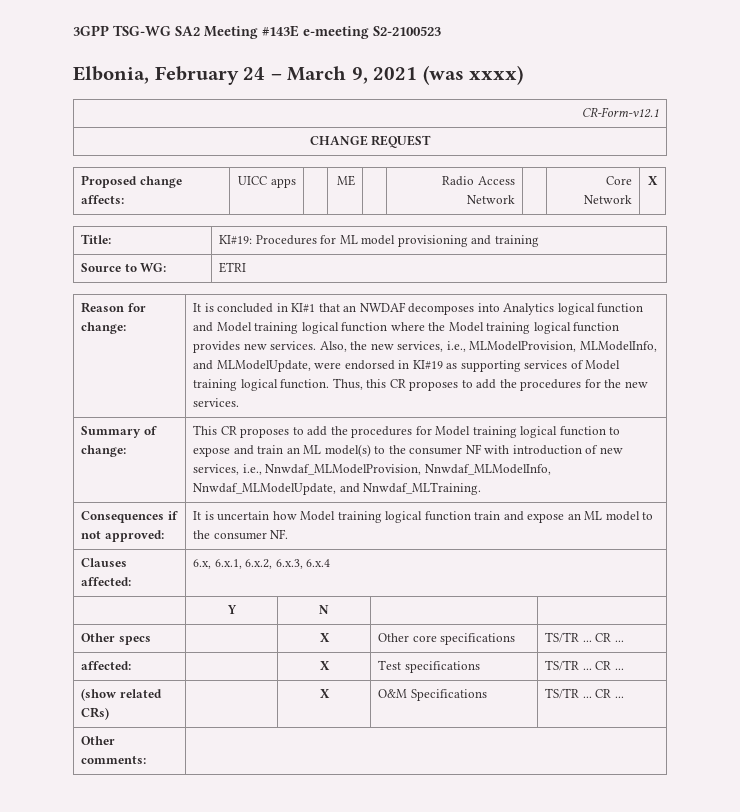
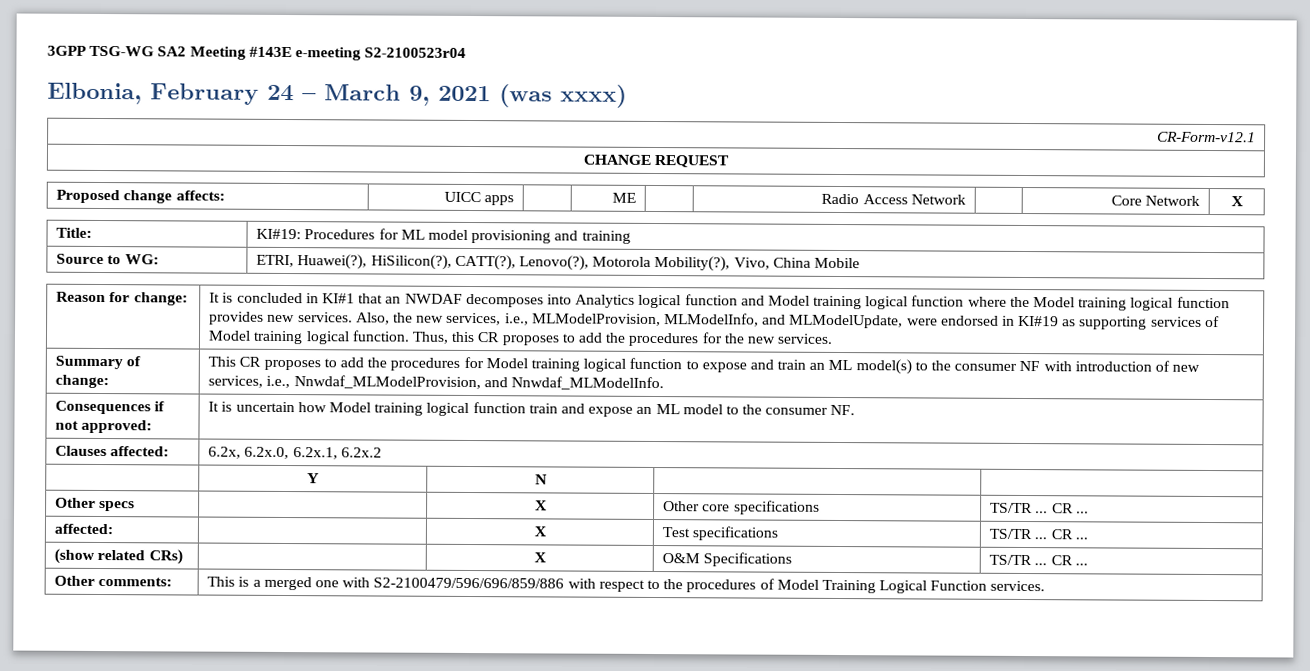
- 3GPP TSG-WG SA2 Meeting #143E e-meeting S2-2100523
+ 3GPP TSG-WG SA2 Meeting #143E e-meeting S2-2100523r04
- Source to WG: | ETRI
+ Source to WG: | ETRI, Huawei(?), HiSilicon(?), CATT(?), Lenovo(?), Motorola Mobility(?), Vivo, China Mobile
- Summary of change: | This CR proposes to add the procedures for Model training logical function to expose and train an ML model(s) to the consumer NF with introduction of new services, i.e., Nnwdaf_MLModelProvision, Nnwdaf_MLModelInfo, Nnwdaf_MLModelUpdate, and Nnwdaf_MLTraining.
+ Summary of change: | This CR proposes to add the procedures for Model training logical function to expose and train an ML model(s) to the consumer NF with introduction of new services, i.e., Nnwdaf_MLModelProvision, and Nnwdaf_MLModelInfo.
- Clauses affected: | 6.x, 6.x.1, 6.x.2, 6.x.3, 6.x.4
+ Clauses affected: | 6.2x, 6.2x.0, 6.2x.1, 6.2x.2
- Other comments: |
+ Other comments: | This is a merged one with S2-2100479/596/696/859/886 with respect to the procedures of Model Training Logical Function services.

